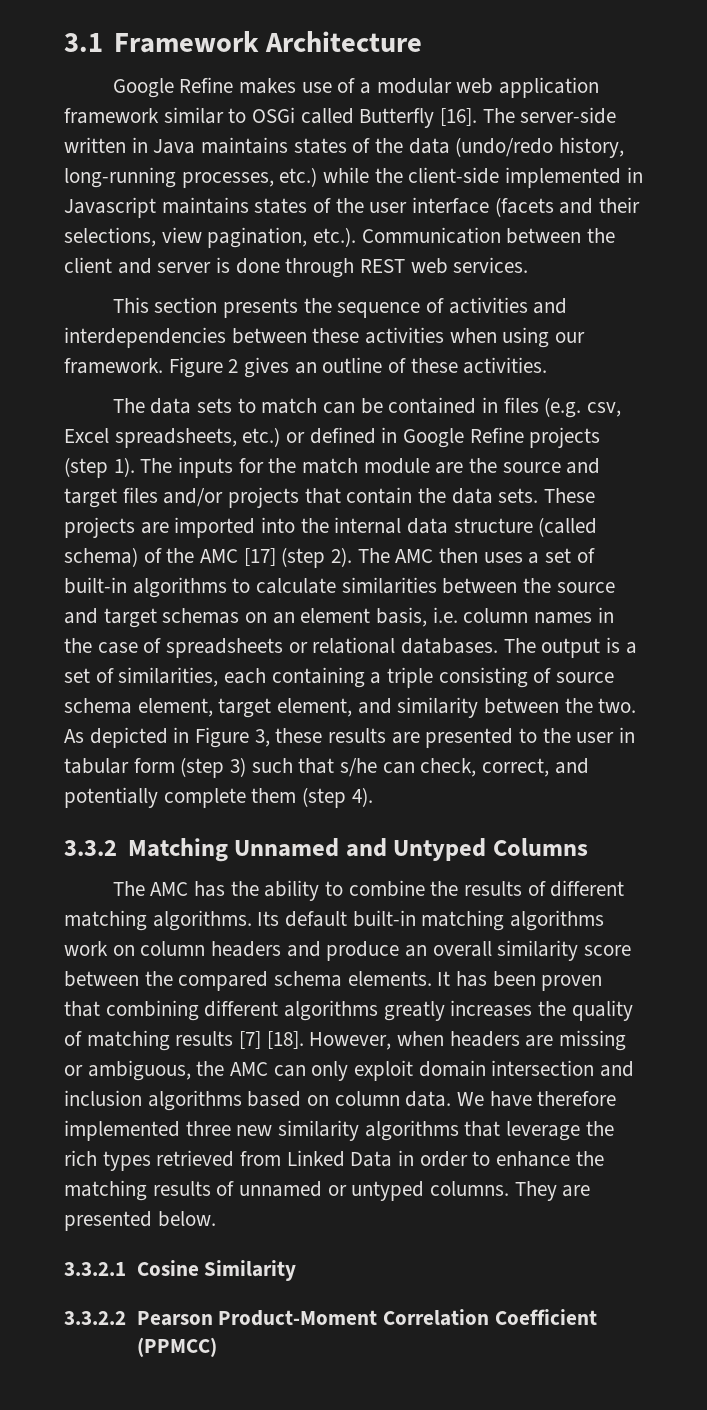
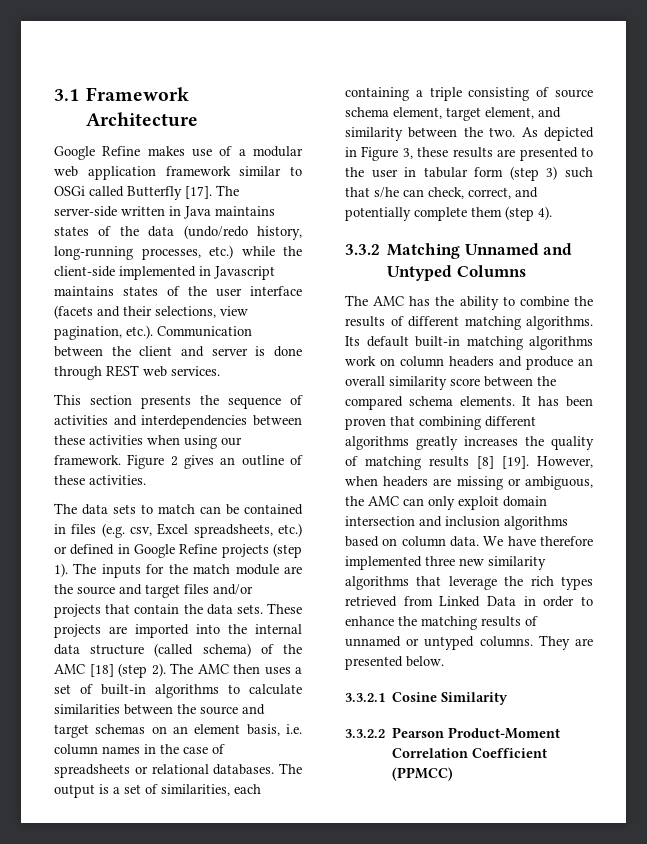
- Google Refine makes use of a modular web application framework similar to OSGi called Butterfly [16].
+ Google Refine makes use of a modular web application framework similar to OSGi called Butterfly [17].
- These projects are imported into the internal data structure (called schema) of the AMC [17] (step 2).
+ These projects are imported into the internal data structure (called schema) of the AMC [18] (step 2).
- It has been proven that combining different algorithms greatly increases the quality of matching results [7] [18].
+ It has been proven that combining different algorithms greatly increases the quality of matching results [8] [19].

